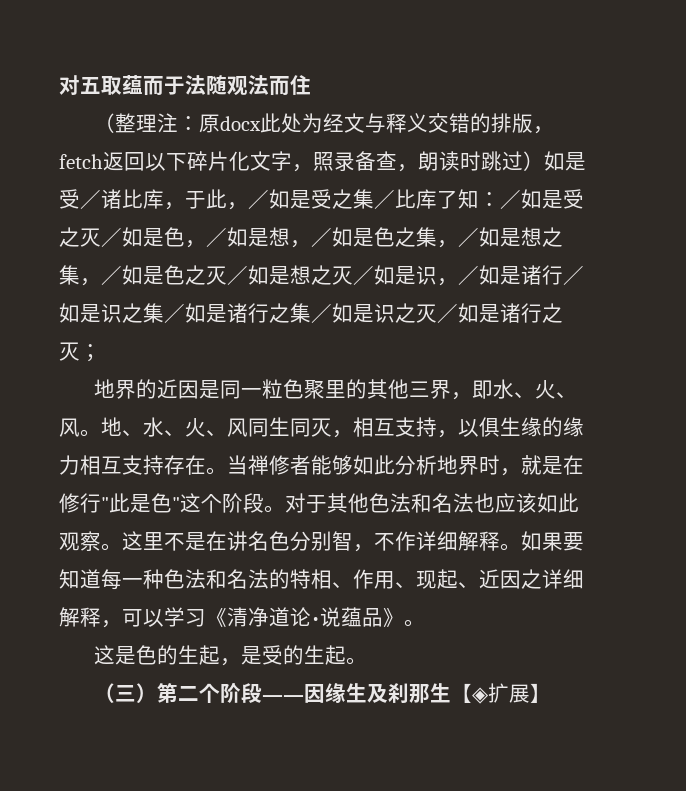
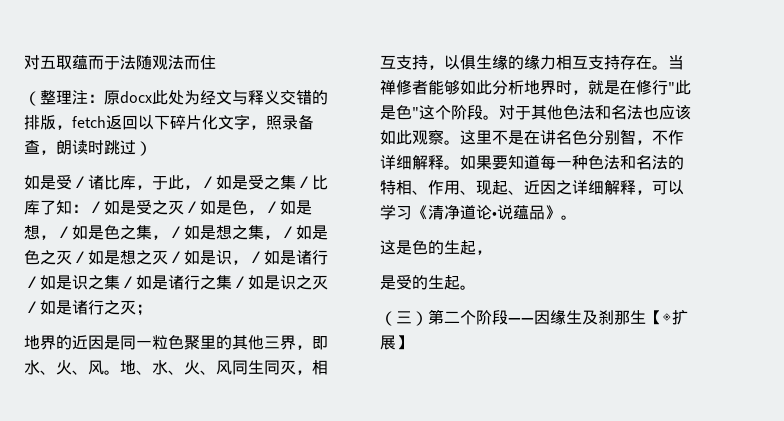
- 原docx此处为经文与释义交错的排版，fetch返回以下碎片化文字，照录备查，朗读时跳过）如是受／诸比库，于此，／如是受之集／比库了知：
+ 原docx此处为经文与释义交错的排版，fetch返回以下碎片化文字，照录备查，朗读时跳过）
+ 如是受／诸比库，于此，／如是受之集／比库了知：
- 这是色的生起，是受的生起。
+ 这是色的生起，
+ 是受的生起。

